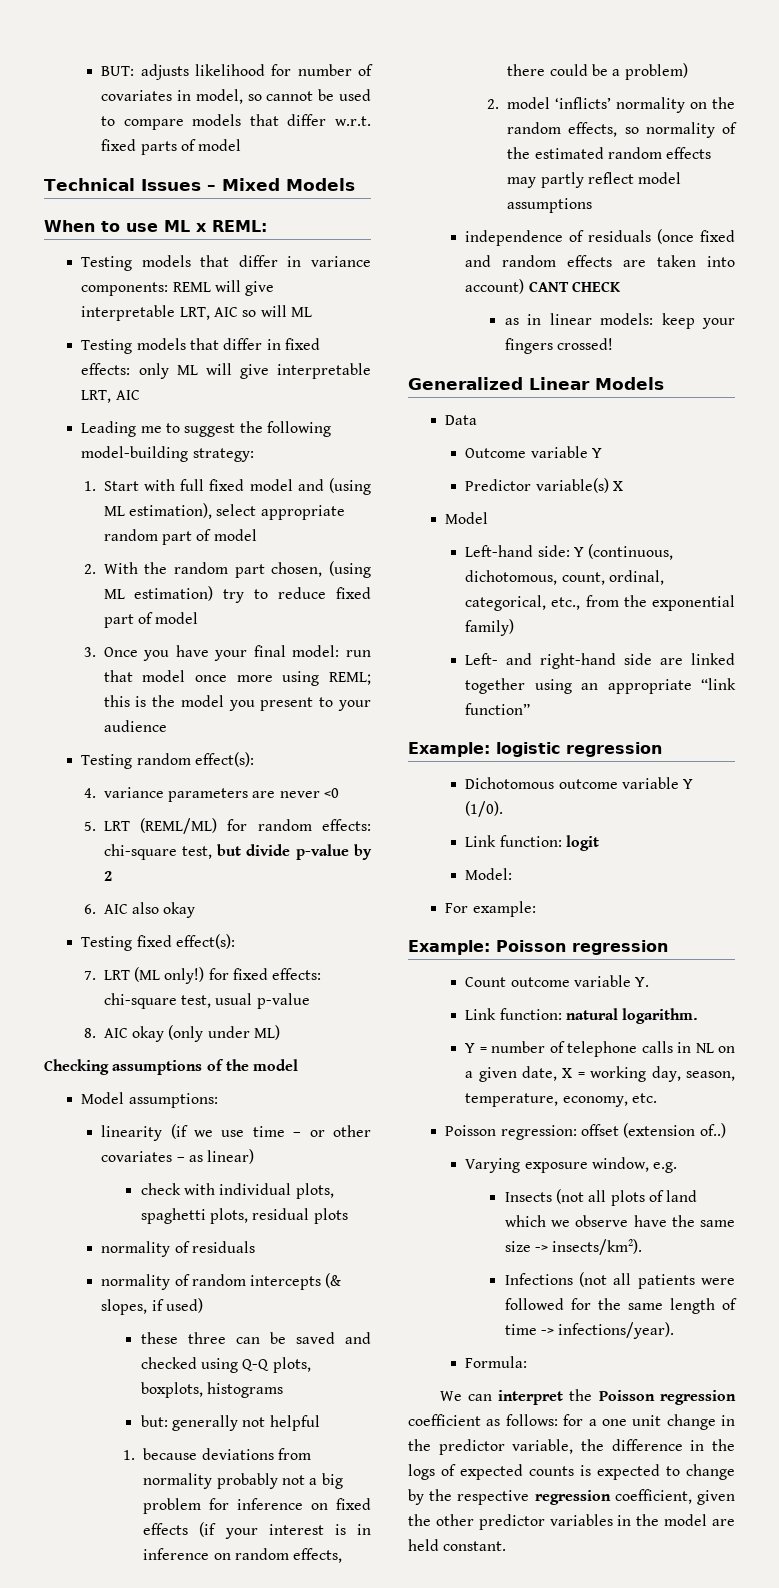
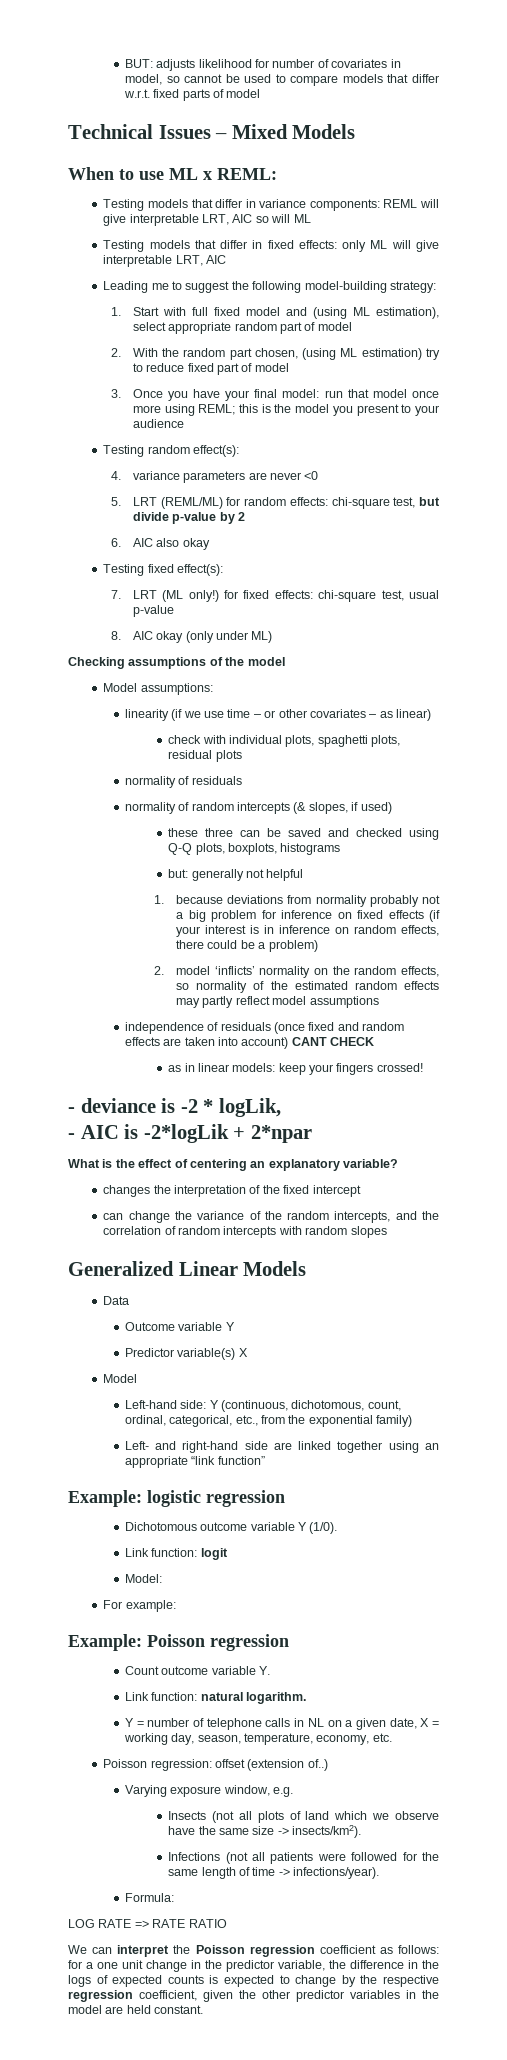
+ - deviance is -2 * logLik,
+ - AIC is -2*logLik + 2*npar
+ What is the effect of centering an explanatory variable?
+ changes the interpretation of the fixed intercept
+ can change the variance of the random intercepts, and the correlation of random intercepts with random slopes
+ LOG RATE => RATE RATIO

